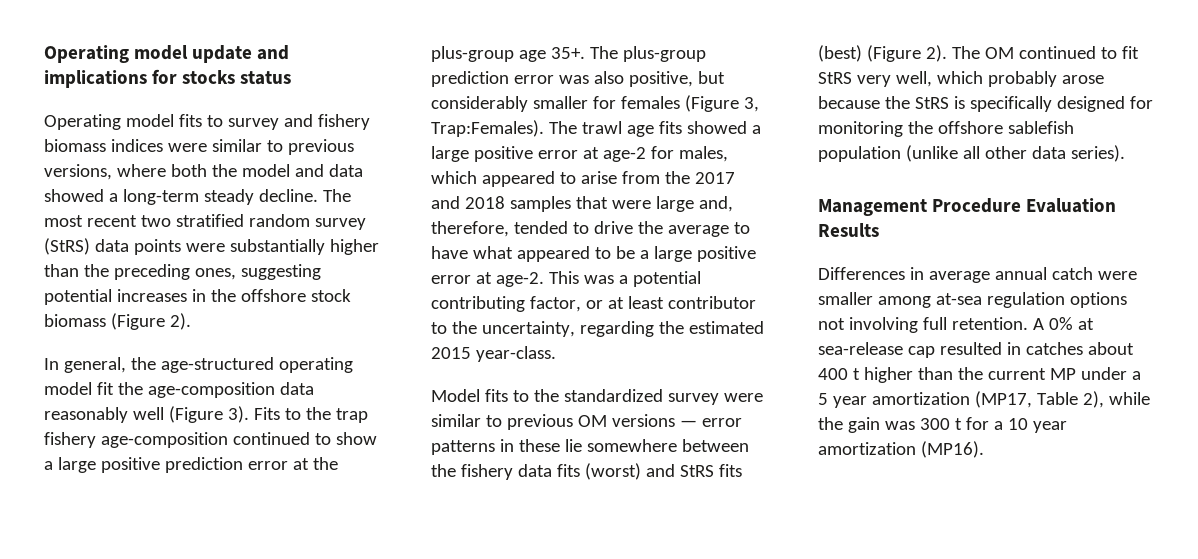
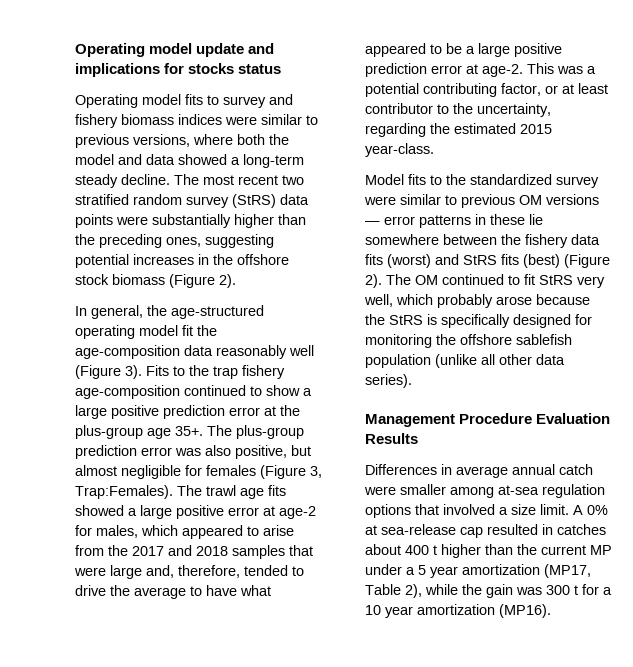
- The plus-group prediction error was also positive, but considerably smaller for females (Figure 3, Trap:Females).
+ The plus-group prediction error was also positive, but almost negligible for females (Figure 3, Trap:Females).
- The trawl age fits showed a large positive error at age-2 for males, which appeared to arise from the 2017 and 2018 samples that were large and, therefore, tended to drive the average to have what appeared to be a large positive error at age-2.
+ The trawl age fits showed a large positive error at age-2 for males, which appeared to arise from the 2017 and 2018 samples that were large and, therefore, tended to drive the average to have what appeared to be a large positive prediction error at age-2.
- Differences in average annual catch were smaller among at-sea regulation options not involving full retention.
+ Differences in average annual catch were smaller among at-sea regulation options that involved a size limit.

